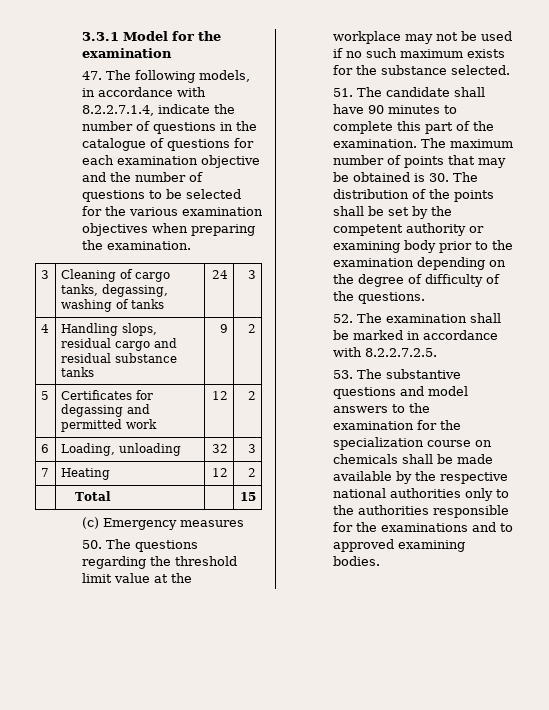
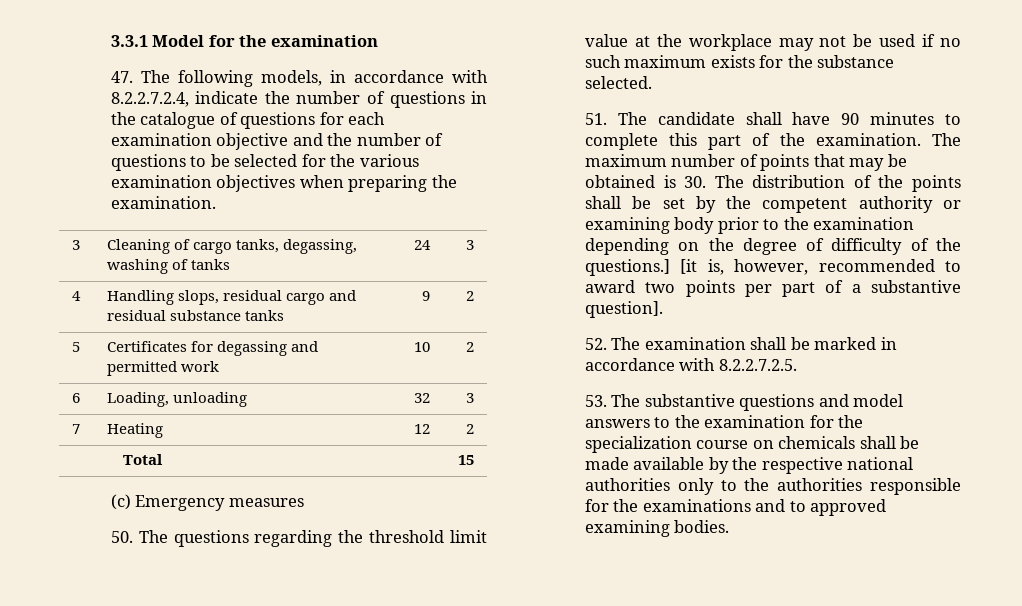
- 47. The following models, in accordance with 8.2.2.7.1.4, indicate the number of questions in the catalogue of questions for each examination objective and the number of questions to be selected for the various examination objectives when preparing the examination.
+ 47. The following models, in accordance with 8.2.2.7.2.4, indicate the number of questions in the catalogue of questions for each examination objective and the number of questions to be selected for the various examination objectives when preparing the examination.
- 5 | Certificates for degassing and permitted work | 12 | 2
+ 5 | Certificates for degassing and permitted work | 10 | 2
- The maximum number of points that may be obtained is 30. The distribution of the points shall be set by the competent authority or examining body prior to the examination depending on the degree of difficulty of the questions.
+ The maximum number of points that may be obtained is 30. The distribution of the points shall be set by the competent authority or examining body prior to the examination depending on the degree of difficulty of the questions.] [it is, however, recommended to award two points per part of a substantive question].

